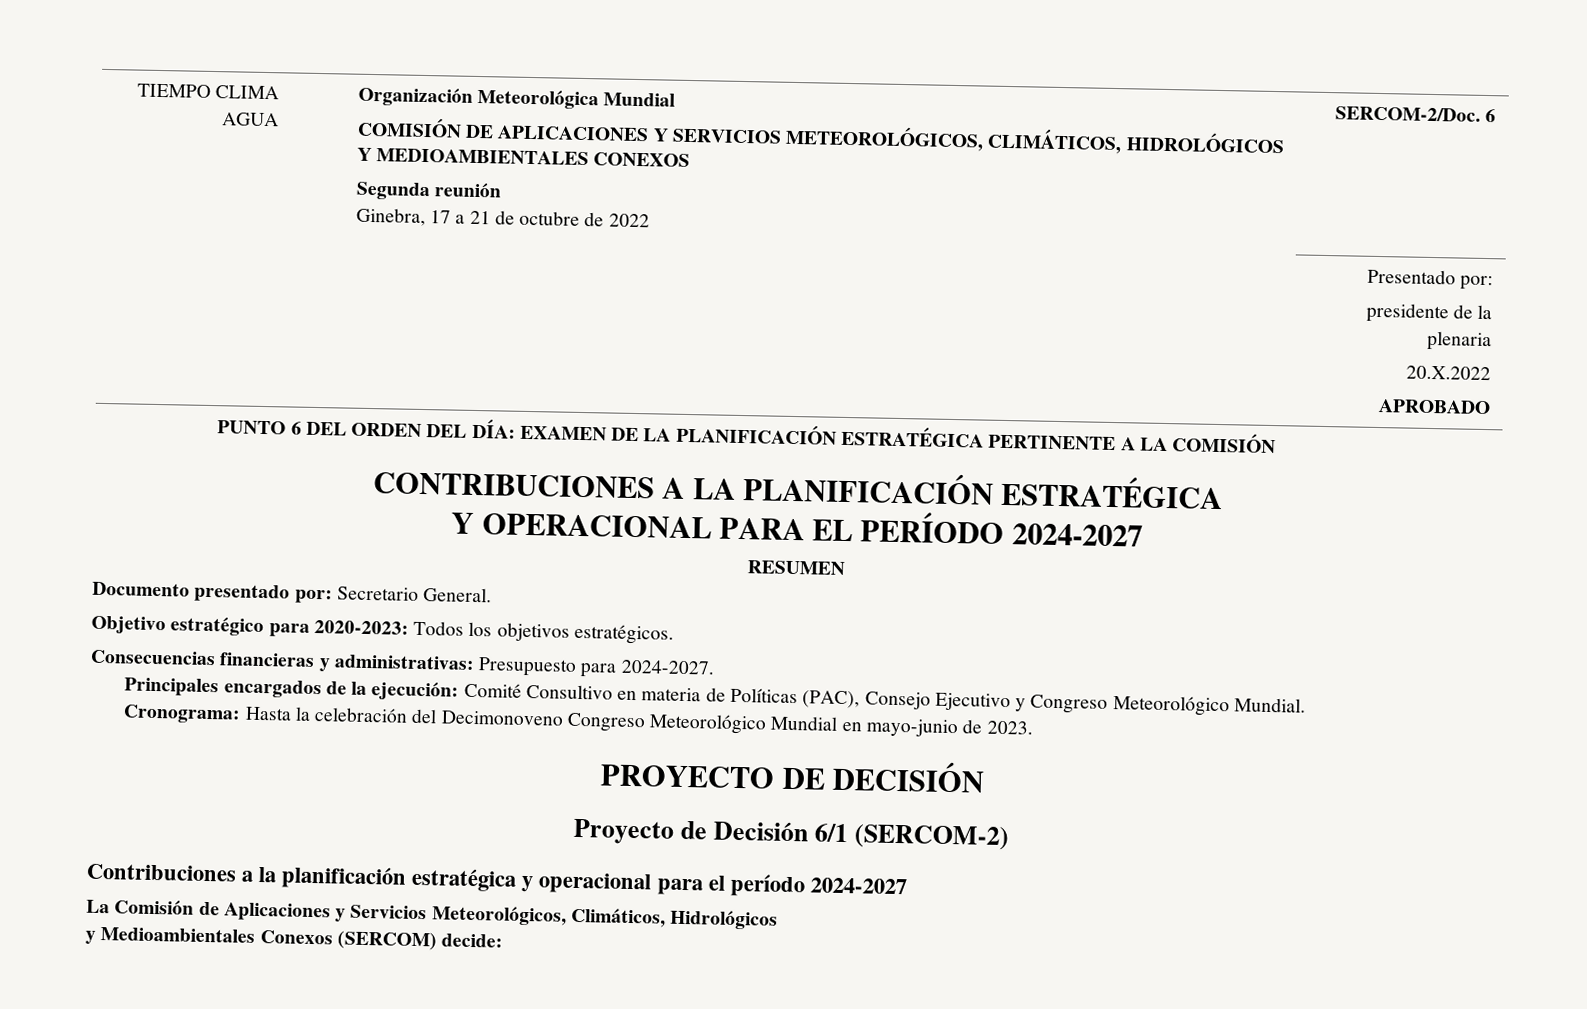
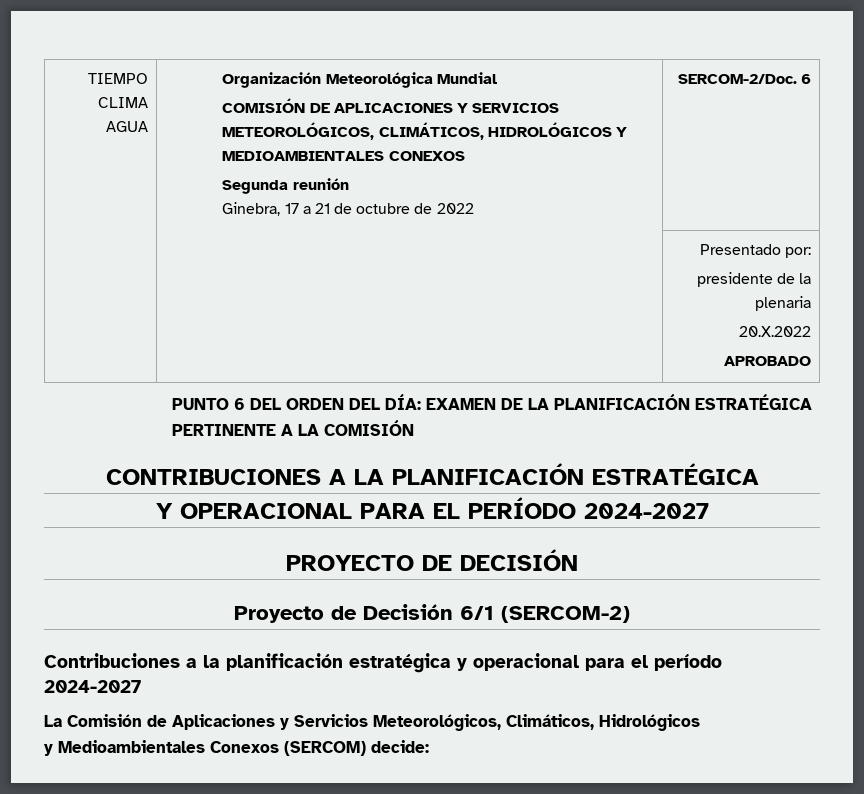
- RESUMEN
- Documento presentado por: Secretario General.
- Objetivo estratégico para 2020-2023: Todos los objetivos estratégicos.
- Consecuencias financieras y administrativas: Presupuesto para 2024-2027.
- Principales encargados de la ejecución: Comité Consultivo en materia de Políticas (PAC), Consejo Ejecutivo y Congreso Meteorológico Mundial.
- Cronograma: Hasta la celebración del Decimonoveno Congreso Meteorológico Mundial en mayo-junio de 2023.

